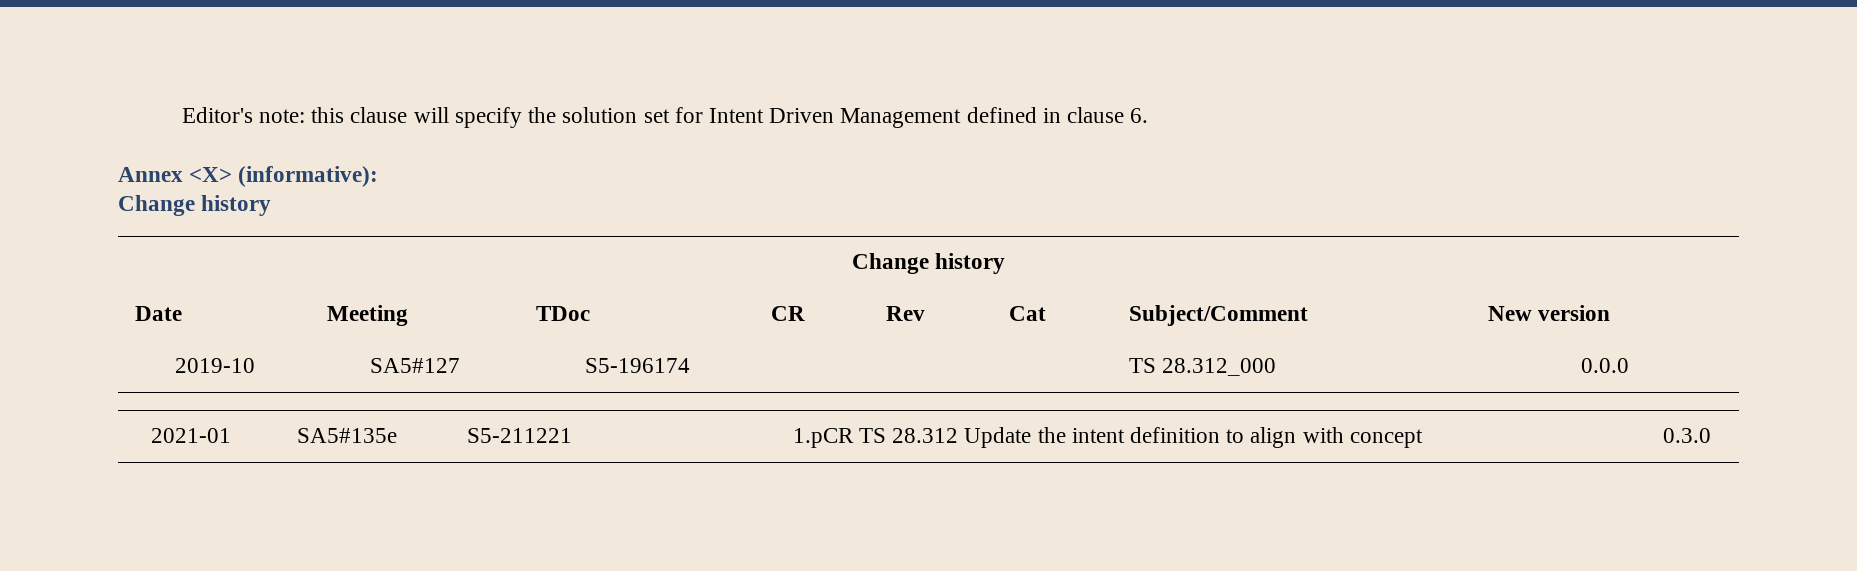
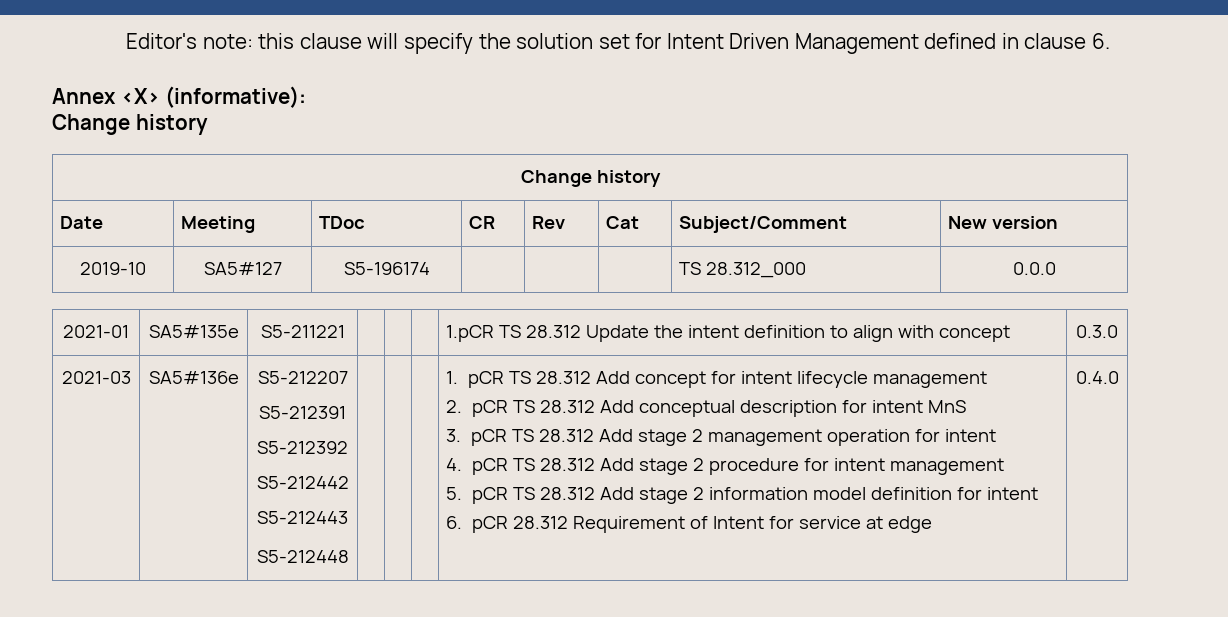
+ 2021-03 | SA5#136e | S5-212207
+ S5-212391
+ S5-212392
+ S5-212442
+ S5-212443
+ S5-212448 | | | | 1. pCR TS 28.312 Add concept for intent lifecycle management
+ 2. pCR TS 28.312 Add conceptual description for intent MnS
+ 3. pCR TS 28.312 Add stage 2 management operation for intent
+ 4. pCR TS 28.312 Add stage 2 procedure for intent management
+ 5. pCR TS 28.312 Add stage 2 information model definition for intent
+ 6. pCR 28.312 Requirement of Intent for service at edge | 0.4.0

